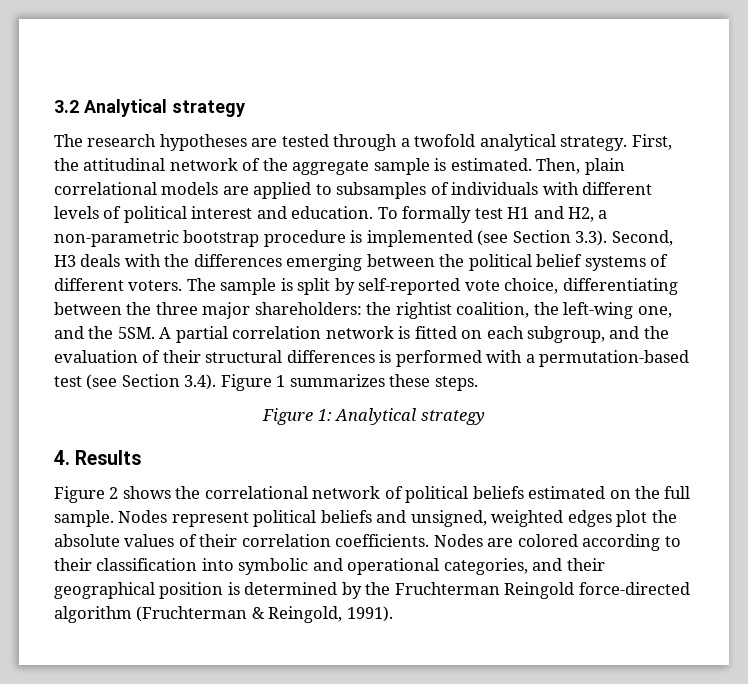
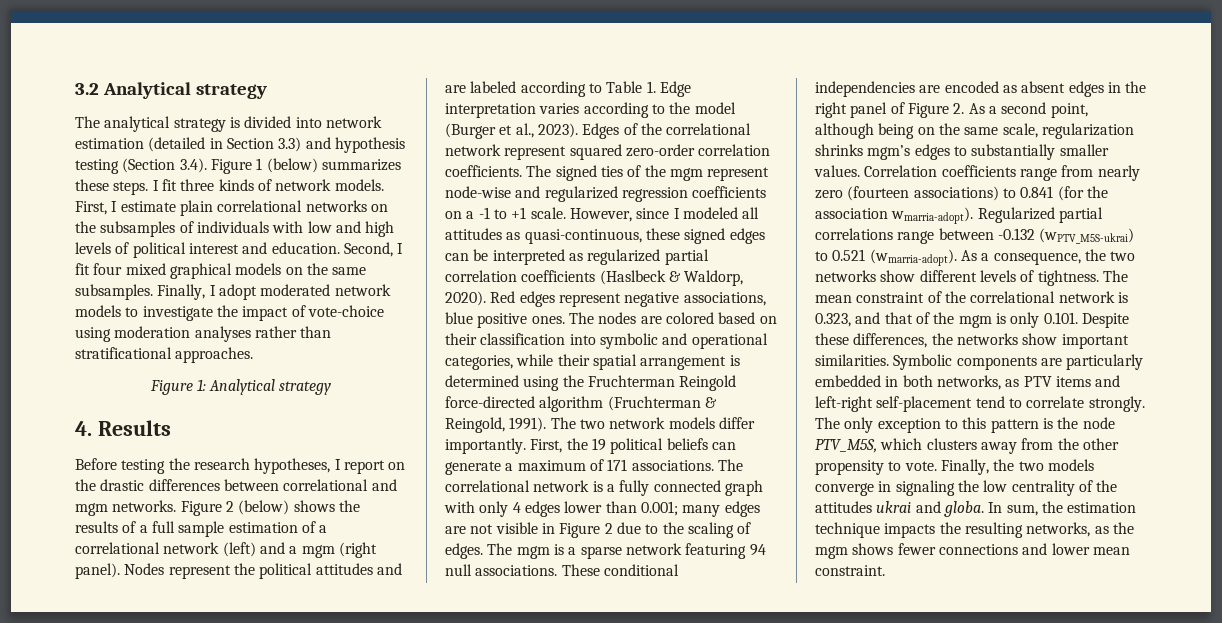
- The research hypotheses are tested through a twofold analytical strategy. First, the attitudinal network of the aggregate sample is estimated. Then, plain correlational models are applied to subsamples of individuals with different levels of political interest and education.
+ The analytical strategy is divided into network estimation (detailed in Section 3.3) and hypothesis testing (Section 3.4). Figure 1 (below) summarizes these steps. I fit three kinds of network models. First, I estimate plain correlational networks on the subsamples of individuals with low and high levels of political interest and education.
- To formally test H1 and H2, a non-parametric bootstrap procedure is implemented (see Section 3.3). Second, H3 deals with the differences emerging between the political belief systems of different voters. The sample is split by self-reported vote choice, differentiating between the three major shareholders: the rightist coalition, the left-wing one, and the 5SM. A partial correlation network is fitted on each subgroup, and the evaluation of their structural differences is performed with a permutation-based test (see Section 3.4). Figure 1 summarizes these steps.
+ Second, I fit four mixed graphical models on the same subsamples. Finally, I adopt moderated network models to investigate the impact of vote-choice using moderation analyses rather than stratificational approaches.
- Figure 2 shows the correlational network of political beliefs estimated on the full sample. Nodes represent political beliefs and unsigned, weighted edges plot the absolute values of their correlation coefficients. Nodes are colored according to their classification into symbolic and operational categories, and their geographical position is determined by the Fruchterman Reingold force-directed algorithm (Fruchterman & Reingold, 1991).
+ Before testing the research hypotheses, I report on the drastic differences between correlational and mgm networks. Figure 2 (below) shows the results of a full sample estimation of a correlational network (left) and a mgm (right panel). Nodes represent the political attitudes and are labeled according to Table 1. Edge interpretation varies according to the model (Burger et al., 2023). Edges of the correlational network represent squared zero-order correlation coefficients. The signed ties of the mgm represent node-wise and regularized regression coefficients on a -1 to +1 scale. However, since I modeled all attitudes as quasi-continuous, these signed edges can be interpreted as regularized partial correlation coefficients (Haslbeck & Waldorp, 2020). Red edges represent negative associations, blue positive ones. The nodes are colored based on their classification into symbolic and operational categories, while their spatial arrangement is determined using the Fruchterman Reingold force-directed algorithm (Fruchterman & Reingold, 1991).
+ The two network models differ importantly. First, the 19 political beliefs can generate a maximum of 171 associations. The correlational network is a fully connected graph with only 4 edges lower than 0.001; many edges are not visible in Figure 2 due to the scaling of edges. The mgm is a sparse network featuring 94 null associations. These conditional independencies are encoded as absent edges in the right panel of Figure 2. As a second point, although being on the same scale, regularization shrinks mgm’s edges to substantially smaller values. Correlation coefficients range from nearly zero (fourteen associations) to 0.841 (for the association wmarria-adopt). Regularized partial correlations range between -0.132 (wPTV_M5S-ukrai) to 0.521 (wmarria-adopt). As a consequence, the two networks show different levels of tightness. The mean constraint of the correlational network is 0.323, and that of the mgm is only 0.101. Despite these differences, the networks show important similarities. Symbolic components are particularly embedded in both networks, as PTV items and left-right self-placement tend to correlate strongly. The only exception to this pattern is the node PTV_M5S, which clusters away from the other propensity to vote. Finally, the two models converge in signaling the low centrality of the attitudes ukrai and globa. In sum, the estimation technique impacts the resulting networks, as the mgm shows fewer connections and lower mean constraint.

